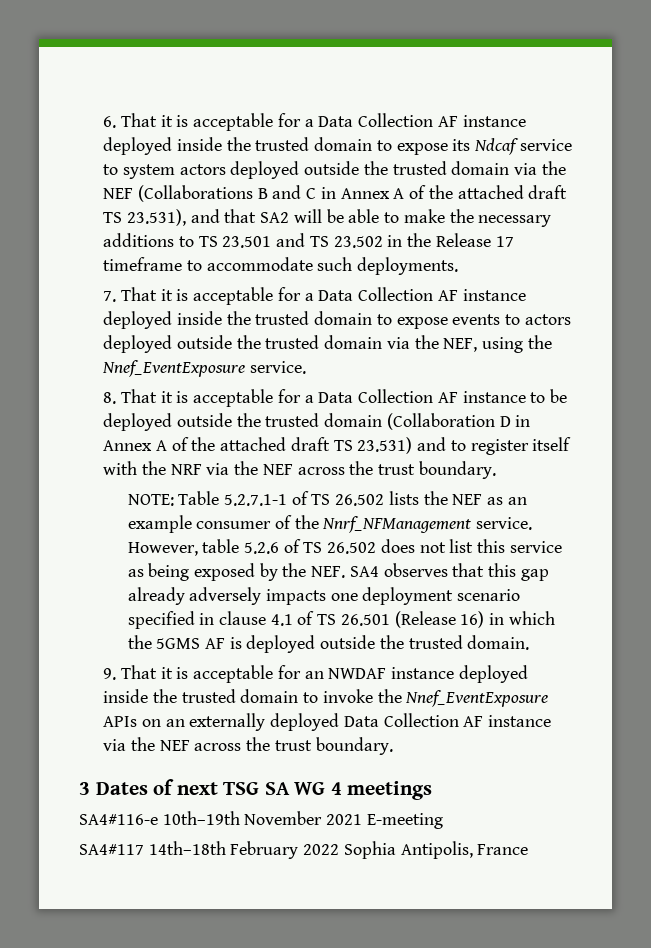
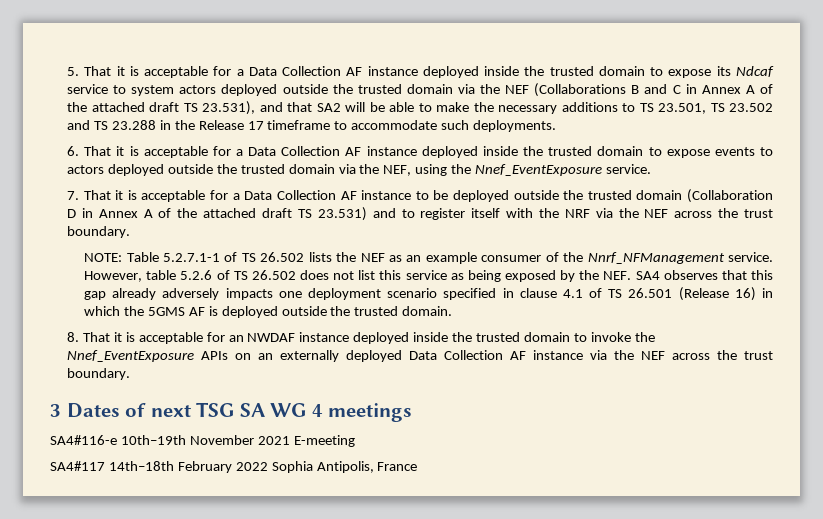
- 6. That it is acceptable for a Data Collection AF instance deployed inside the trusted domain to expose its Ndcaf service to system actors deployed outside the trusted domain via the NEF (Collaborations B and C in Annex A of the attached draft TS 23.531), and that SA2 will be able to make the necessary additions to TS 23.501 and TS 23.502 in the Release 17 timeframe to accommodate such deployments.
+ 5. That it is acceptable for a Data Collection AF instance deployed inside the trusted domain to expose its Ndcaf service to system actors deployed outside the trusted domain via the NEF (Collaborations B and C in Annex A of the attached draft TS 23.531), and that SA2 will be able to make the necessary additions to TS 23.501, TS 23.502 and TS 23.288 in the Release 17 timeframe to accommodate such deployments.
- 7. That it is acceptable for a Data Collection AF instance deployed inside the trusted domain to expose events to actors deployed outside the trusted domain via the NEF, using the Nnef_EventExposure service.
+ 6. That it is acceptable for a Data Collection AF instance deployed inside the trusted domain to expose events to actors deployed outside the trusted domain via the NEF, using the Nnef_EventExposure service.
- 8. That it is acceptable for a Data Collection AF instance to be deployed outside the trusted domain (Collaboration D in Annex A of the attached draft TS 23.531) and to register itself with the NRF via the NEF across the trust boundary.
+ 7. That it is acceptable for a Data Collection AF instance to be deployed outside the trusted domain (Collaboration D in Annex A of the attached draft TS 23.531) and to register itself with the NRF via the NEF across the trust boundary.
- 9. That it is acceptable for an NWDAF instance deployed inside the trusted domain to invoke the Nnef_EventExposure APIs on an externally deployed Data Collection AF instance via the NEF across the trust boundary.
+ 8. That it is acceptable for an NWDAF instance deployed inside the trusted domain to invoke the Nnef_EventExposure APIs on an externally deployed Data Collection AF instance via the NEF across the trust boundary.

